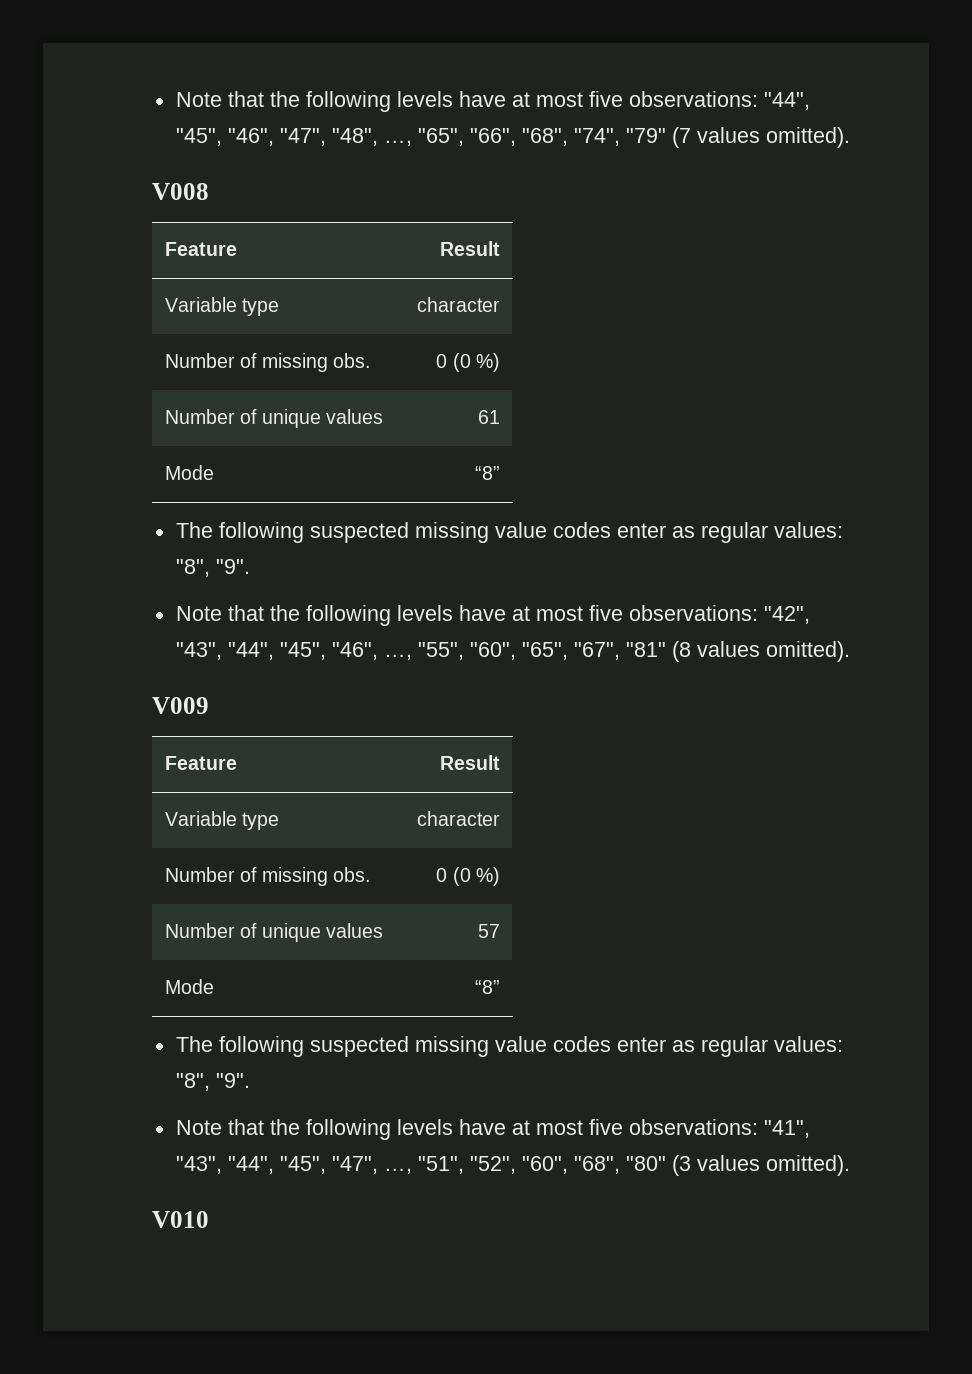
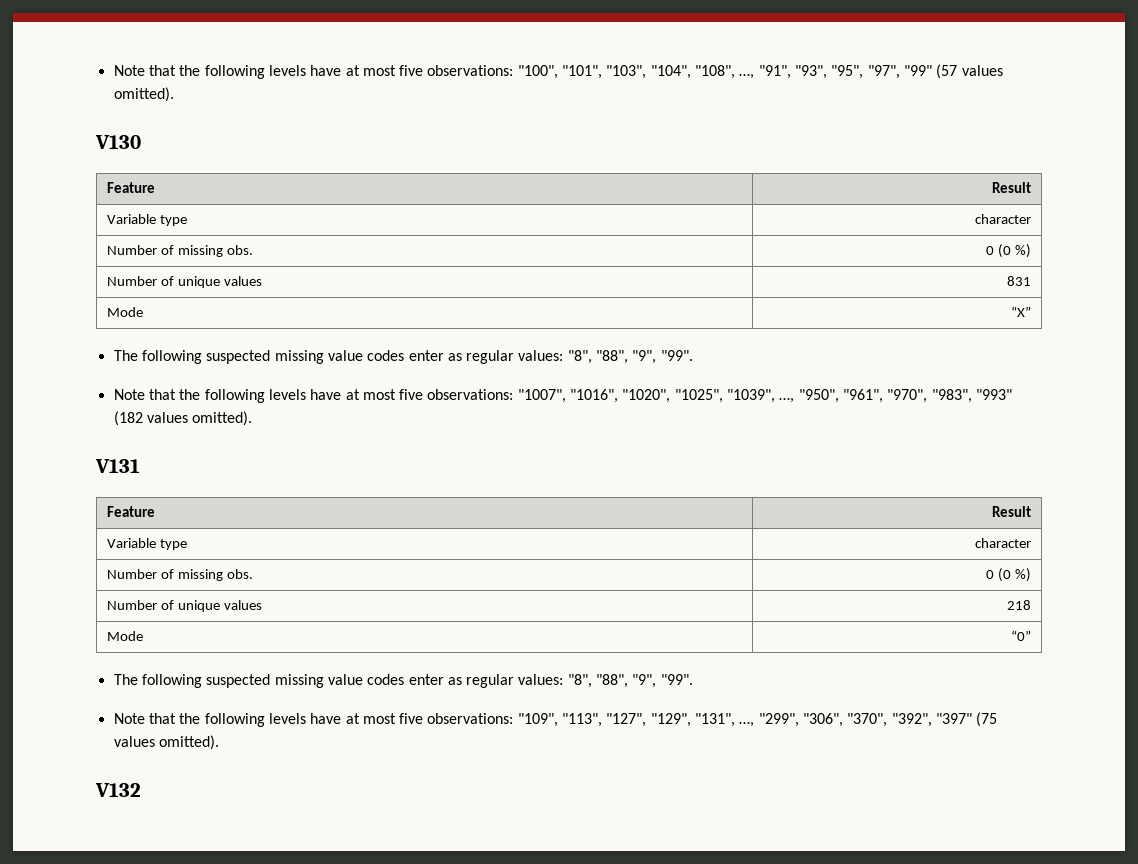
- Note that the following levels have at most five observations: "44", "45", "46", "47", "48", …, "65", "66", "68", "74", "79" (7 values omitted).
- V008
+ Note that the following levels have at most five observations: "100", "101", "103", "104", "108", …, "91", "93", "95", "97", "99" (57 values omitted).
+ V130
- Number of unique values | 61
- Mode | “8”
- The following suspected missing value codes enter as regular values: "8", "9".
+ Number of unique values | 831
+ Mode | “X”
+ The following suspected missing value codes enter as regular values: "8", "88", "9", "99".
- Note that the following levels have at most five observations: "42", "43", "44", "45", "46", …, "55", "60", "65", "67", "81" (8 values omitted).
- V009
+ Note that the following levels have at most five observations: "1007", "1016", "1020", "1025", "1039", …, "950", "961", "970", "983", "993" (182 values omitted).
+ V131
- Number of unique values | 57
- Mode | “8”
- The following suspected missing value codes enter as regular values: "8", "9".
+ Number of unique values | 218
+ Mode | “0”
+ The following suspected missing value codes enter as regular values: "8", "88", "9", "99".
- Note that the following levels have at most five observations: "41", "43", "44", "45", "47", …, "51", "52", "60", "68", "80" (3 values omitted).
- V010
+ Note that the following levels have at most five observations: "109", "113", "127", "129", "131", …, "299", "306", "370", "392", "397" (75 values omitted).
+ V132

